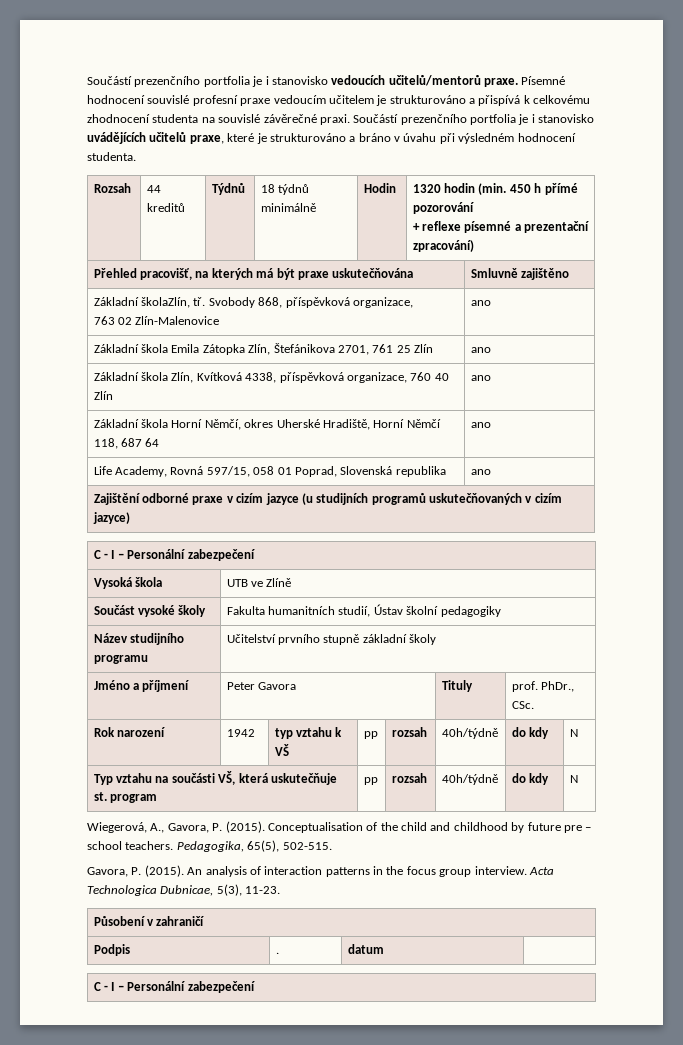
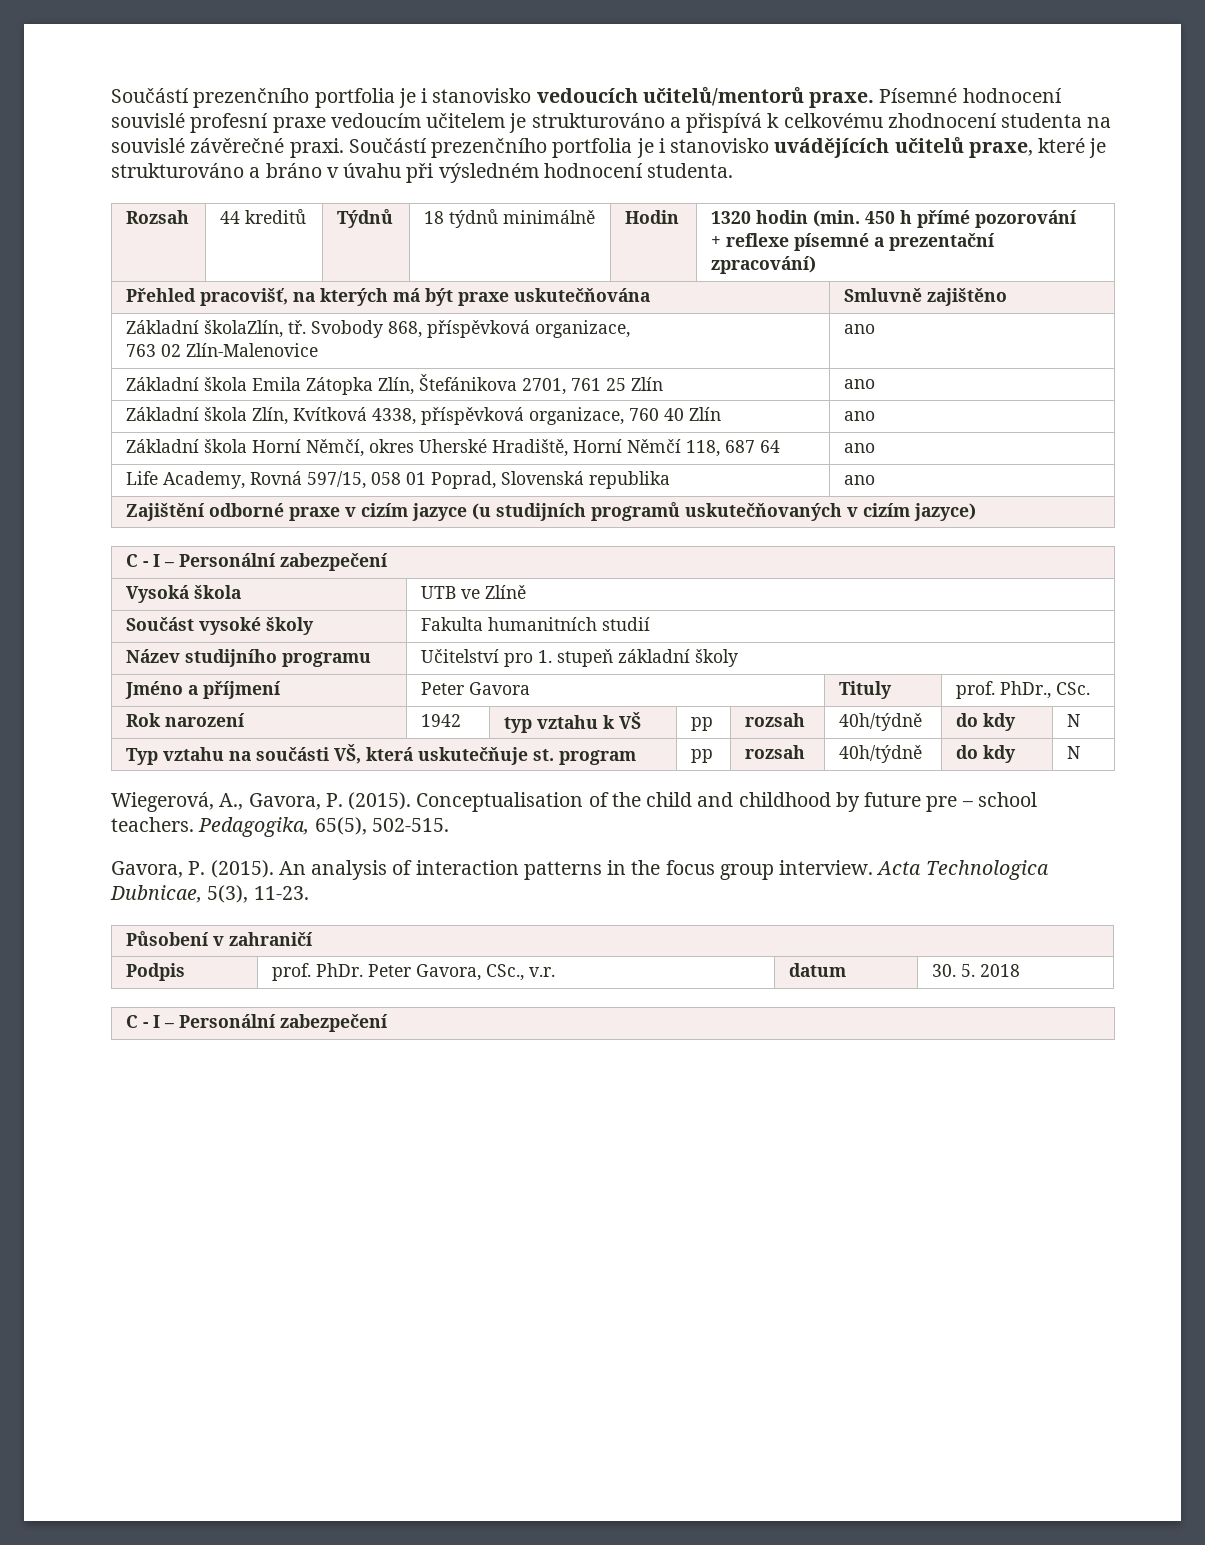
- Součást vysoké školy | Fakulta humanitních studií, Ústav školní pedagogiky
+ Součást vysoké školy | Fakulta humanitních studií
- Název studijního programu | Učitelství prvního stupně základní školy
+ Název studijního programu | Učitelství pro 1. stupeň základní školy
- Podpis | . | datum |
+ Podpis | prof. PhDr. Peter Gavora, CSc., v.r. | datum | 30. 5. 2018

